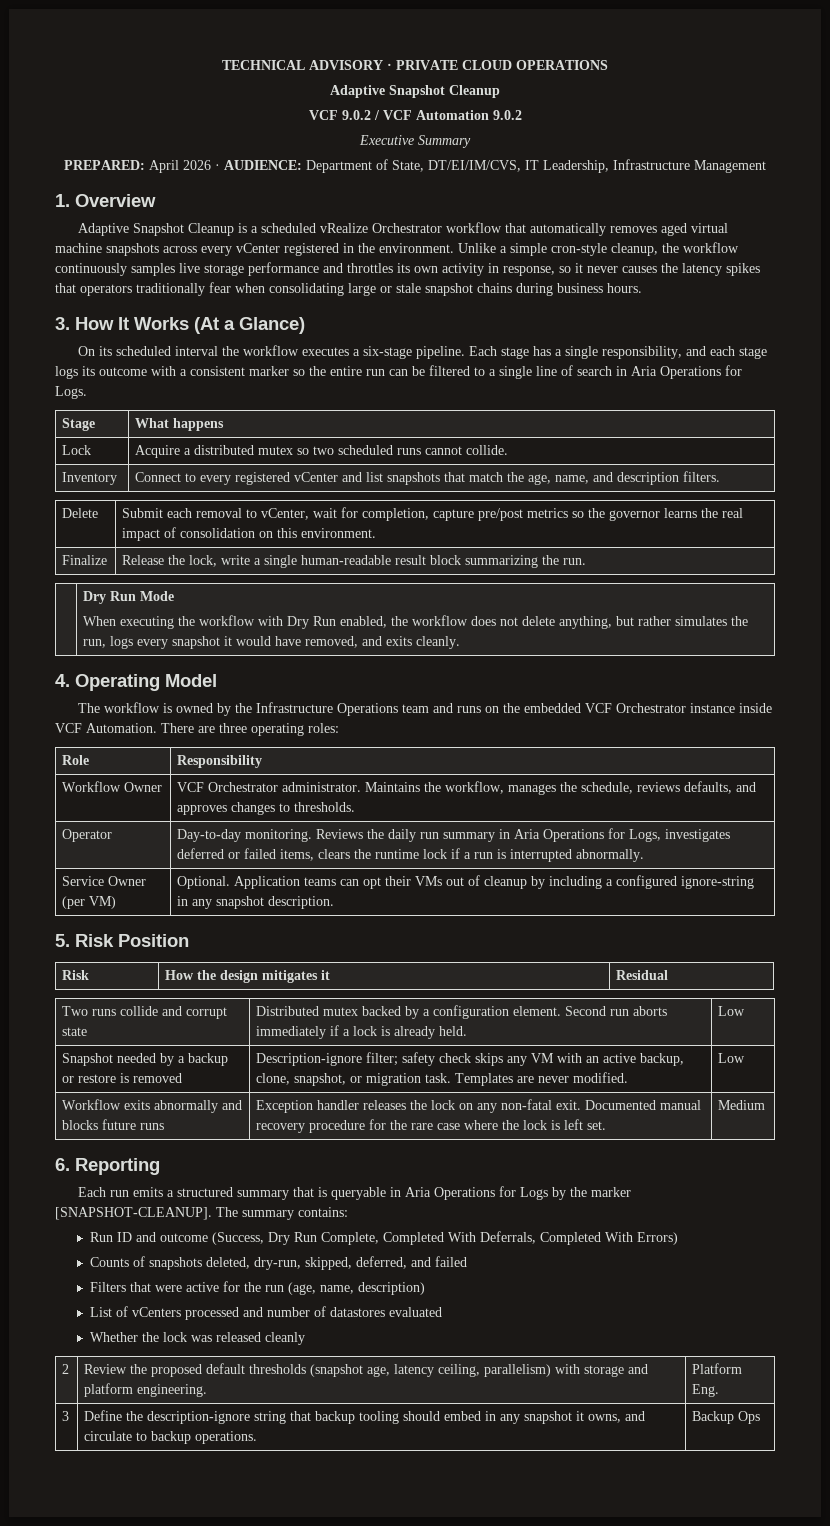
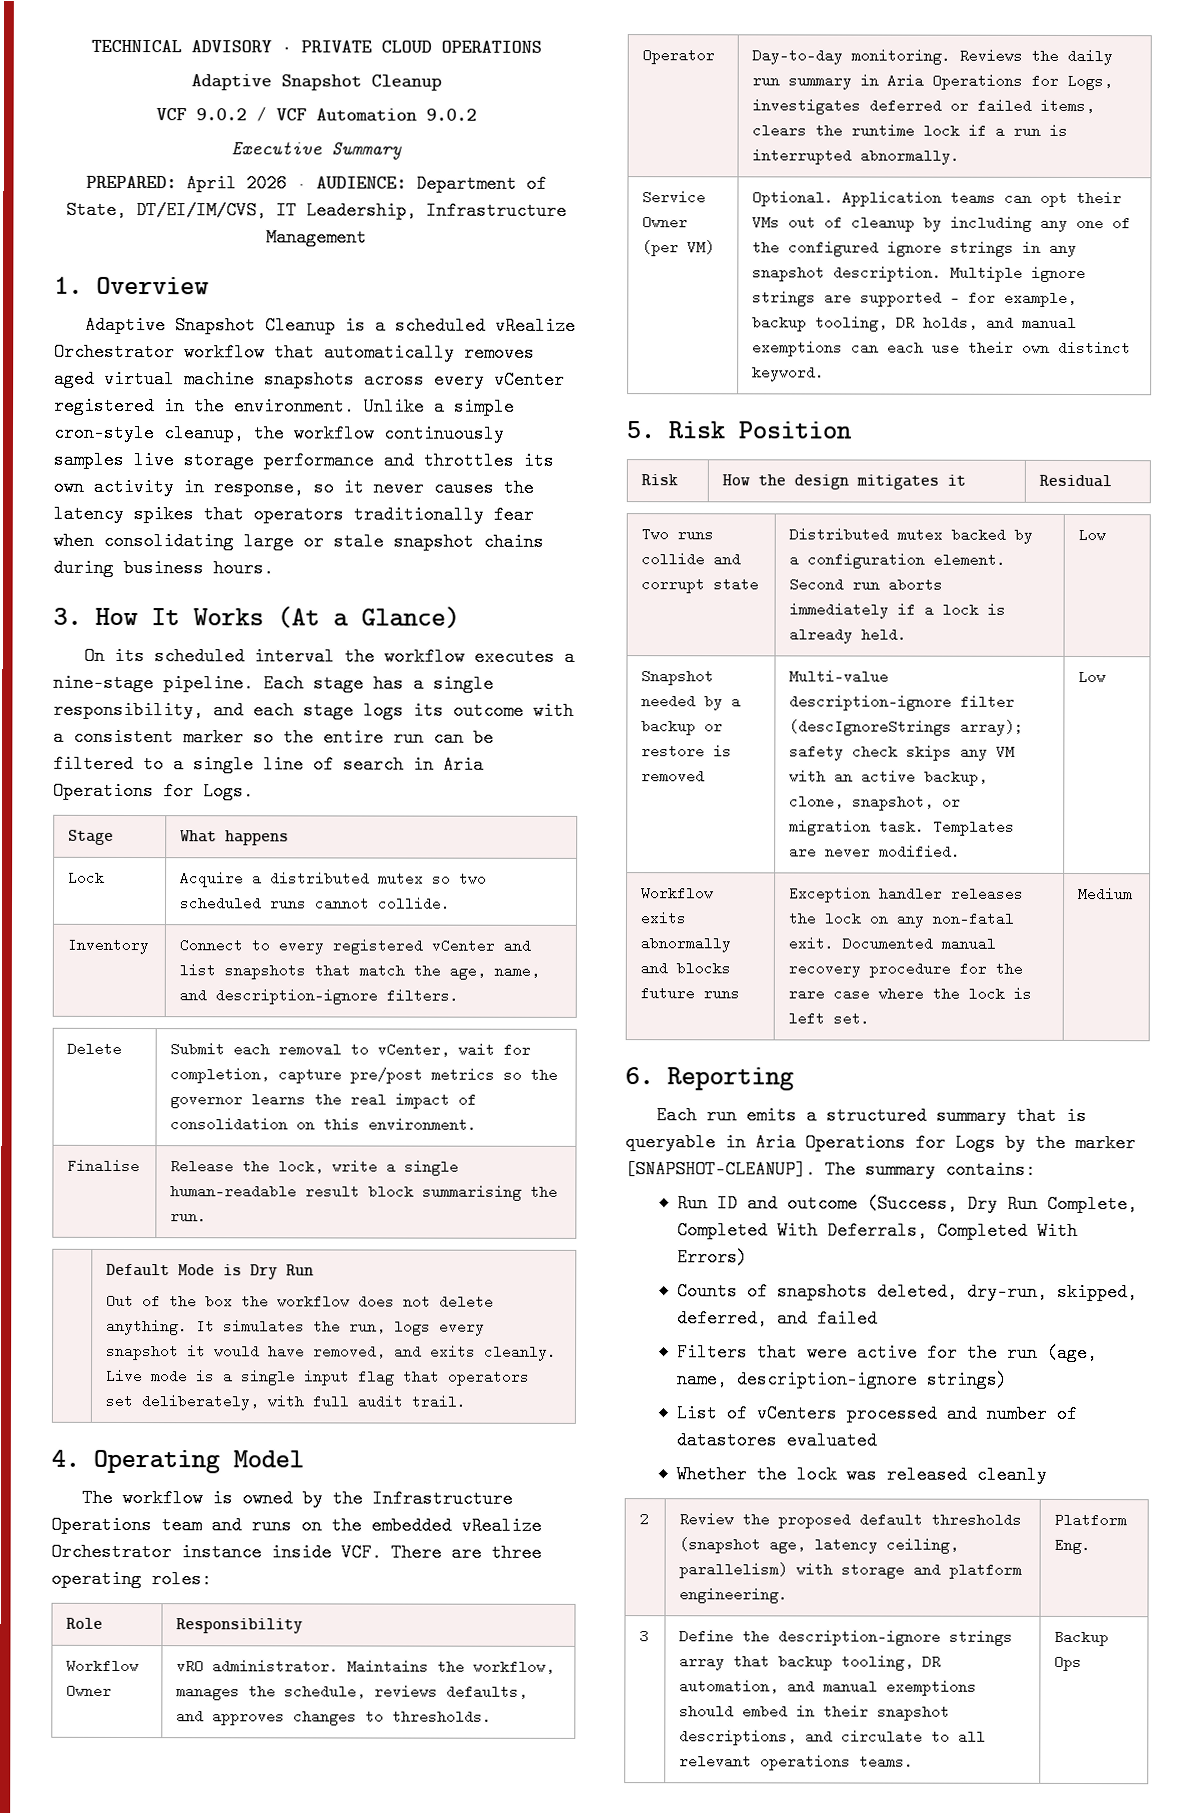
- On its scheduled interval the workflow executes a six-stage pipeline.
+ On its scheduled interval the workflow executes a nine-stage pipeline.
- Inventory | Connect to every registered vCenter and list snapshots that match the age, name, and description filters.
+ Inventory | Connect to every registered vCenter and list snapshots that match the age, name, and description-ignore filters.
- Finalize | Release the lock, write a single human-readable result block summarizing the run.
+ Finalise | Release the lock, write a single human-readable result block summarising the run.
- Dry Run Mode
- When executing the workflow with Dry Run enabled, the workflow does not delete anything, but rather simulates the run, logs every snapshot it would have removed, and exits cleanly.
+ Default Mode is Dry Run
+ Out of the box the workflow does not delete anything. It simulates the run, logs every snapshot it would have removed, and exits cleanly. Live mode is a single input flag that operators set deliberately, with full audit trail.
- The workflow is owned by the Infrastructure Operations team and runs on the embedded VCF Orchestrator instance inside VCF Automation. There are three operating roles:
+ The workflow is owned by the Infrastructure Operations team and runs on the embedded vRealize Orchestrator instance inside VCF. There are three operating roles:
- Workflow Owner | VCF Orchestrator administrator. Maintains the workflow, manages the schedule, reviews defaults, and approves changes to thresholds.
+ Workflow Owner | vRO administrator. Maintains the workflow, manages the schedule, reviews defaults, and approves changes to thresholds.
- Application teams can opt their VMs out of cleanup by including a configured ignore-string in any snapshot description.
+ Application teams can opt their VMs out of cleanup by including any one of the configured ignore strings in any snapshot description. Multiple ignore strings are supported — for example, backup tooling, DR holds, and manual exemptions can each use their own distinct keyword.
- Snapshot needed by a backup or restore is removed | Description-ignore filter; safety check skips any VM with an active backup, clone, snapshot, or migration task. Templates are never modified. | Low
+ Snapshot needed by a backup or restore is removed | Multi-value description-ignore filter (descIgnoreStrings array); safety check skips any VM with an active backup, clone, snapshot, or migration task. Templates are never modified. | Low
- Filters that were active for the run (age, name, description)
+ Filters that were active for the run (age, name, description-ignore strings)
- 3 | Define the description-ignore string that backup tooling should embed in any snapshot it owns, and circulate to backup operations. | Backup Ops
+ 3 | Define the description-ignore strings array that backup tooling, DR automation, and manual exemptions should embed in their snapshot descriptions, and circulate to all relevant operations teams. | Backup Ops

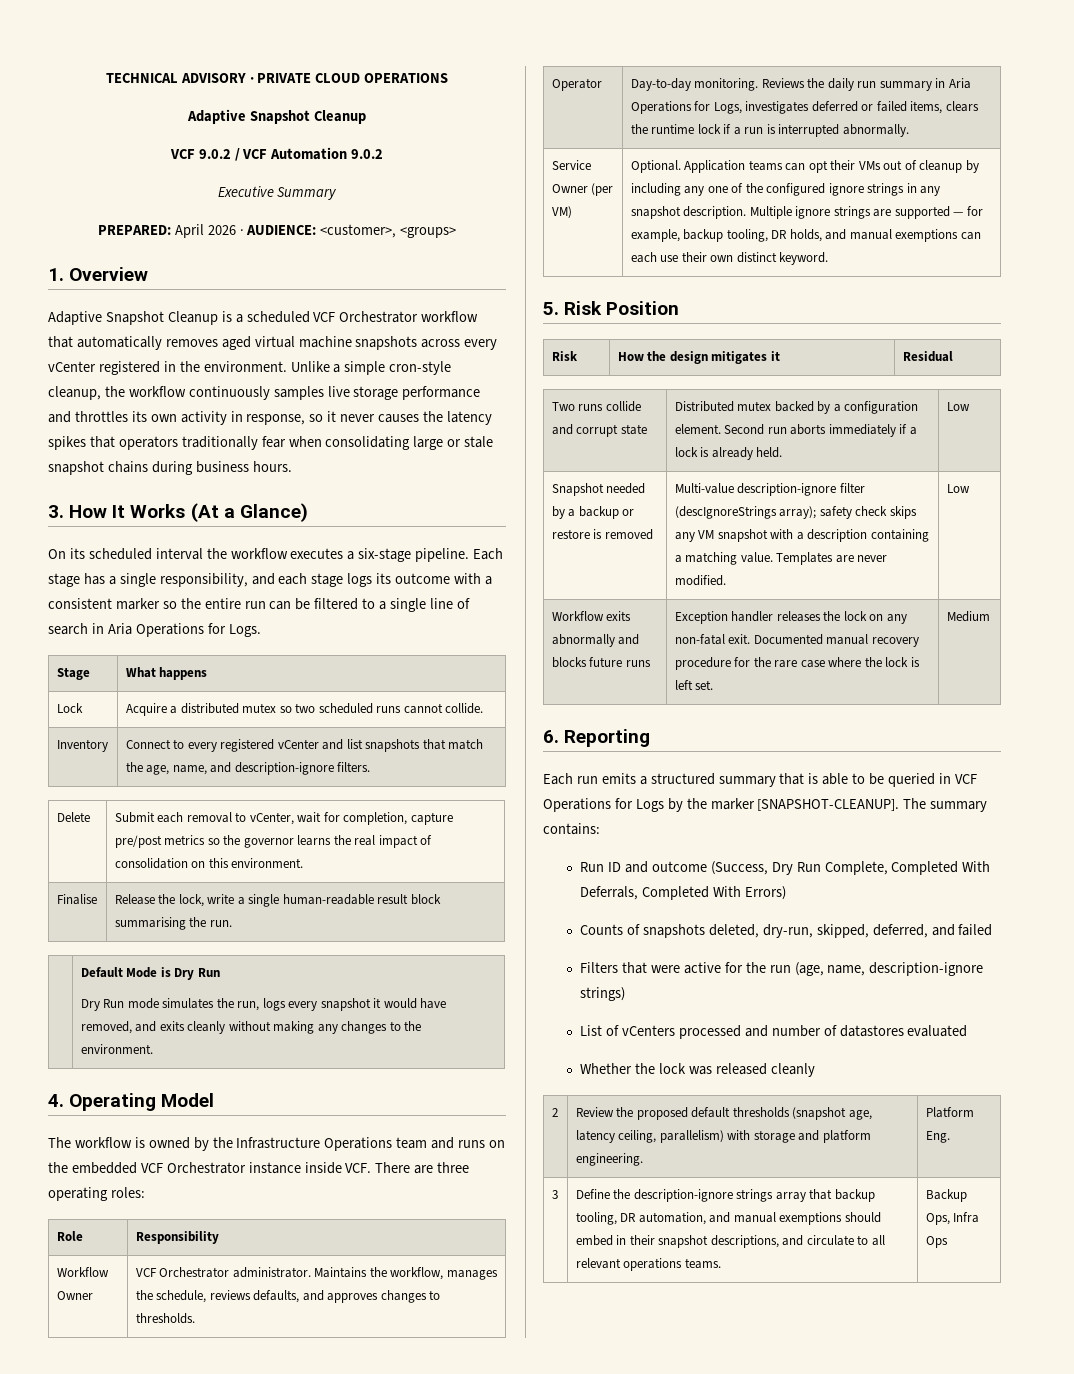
- PREPARED: April 2026 · AUDIENCE: Department of State, DT/EI/IM/CVS, IT Leadership, Infrastructure Management
+ PREPARED: April 2026 · AUDIENCE: <customer>, <groups>
- Adaptive Snapshot Cleanup is a scheduled vRealize Orchestrator workflow that automatically removes aged virtual machine snapshots across every vCenter registered in the environment.
+ Adaptive Snapshot Cleanup is a scheduled VCF Orchestrator workflow that automatically removes aged virtual machine snapshots across every vCenter registered in the environment.
- On its scheduled interval the workflow executes a nine-stage pipeline.
+ On its scheduled interval the workflow executes a six-stage pipeline.
- Out of the box the workflow does not delete anything. It simulates the run, logs every snapshot it would have removed, and exits cleanly. Live mode is a single input flag that operators set deliberately, with full audit trail.
+ Dry Run mode simulates the run, logs every snapshot it would have removed, and exits cleanly without making any changes to the environment.
- The workflow is owned by the Infrastructure Operations team and runs on the embedded vRealize Orchestrator instance inside VCF. There are three operating roles:
+ The workflow is owned by the Infrastructure Operations team and runs on the embedded VCF Orchestrator instance inside VCF. There are three operating roles:
- Workflow Owner | vRO administrator. Maintains the workflow, manages the schedule, reviews defaults, and approves changes to thresholds.
+ Workflow Owner | VCF Orchestrator administrator. Maintains the workflow, manages the schedule, reviews defaults, and approves changes to thresholds.
- Snapshot needed by a backup or restore is removed | Multi-value description-ignore filter (descIgnoreStrings array); safety check skips any VM with an active backup, clone, snapshot, or migration task. Templates are never modified. | Low
+ Snapshot needed by a backup or restore is removed | Multi-value description-ignore filter (descIgnoreStrings array); safety check skips any VM snapshot with a description containing a matching value. Templates are never modified. | Low
- Each run emits a structured summary that is queryable in Aria Operations for Logs by the marker [SNAPSHOT-CLEANUP].
+ Each run emits a structured summary that is able to be queried in VCF Operations for Logs by the marker [SNAPSHOT-CLEANUP].
- 3 | Define the description-ignore strings array that backup tooling, DR automation, and manual exemptions should embed in their snapshot descriptions, and circulate to all relevant operations teams. | Backup Ops
+ 3 | Define the description-ignore strings array that backup tooling, DR automation, and manual exemptions should embed in their snapshot descriptions, and circulate to all relevant operations teams. | Backup Ops, Infra Ops

